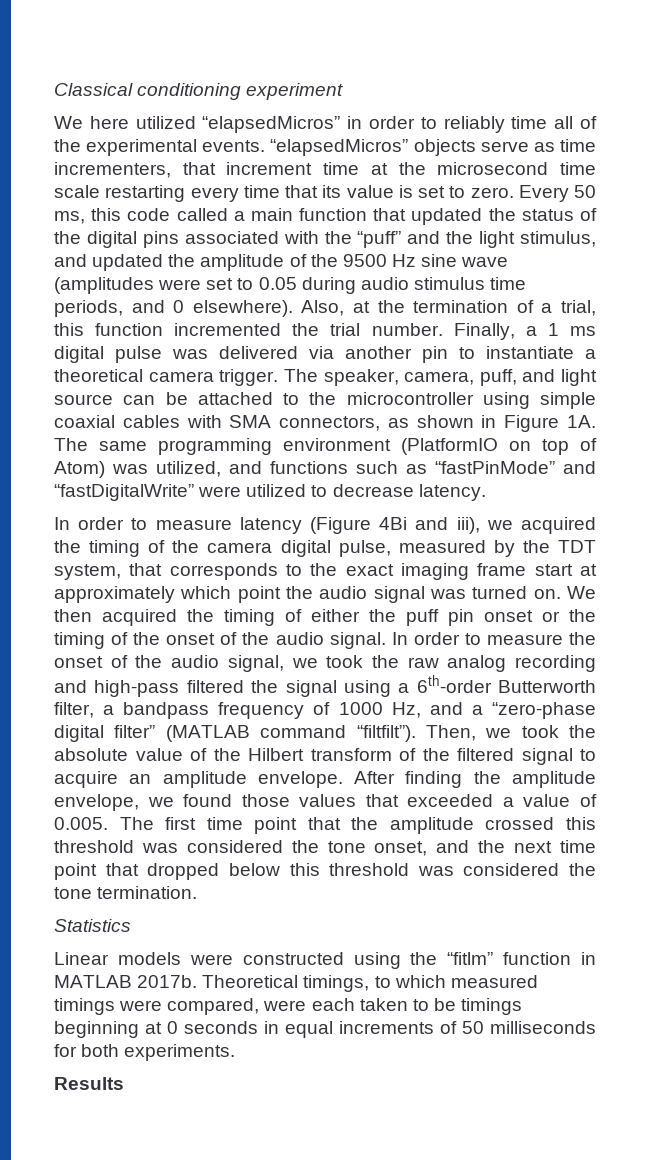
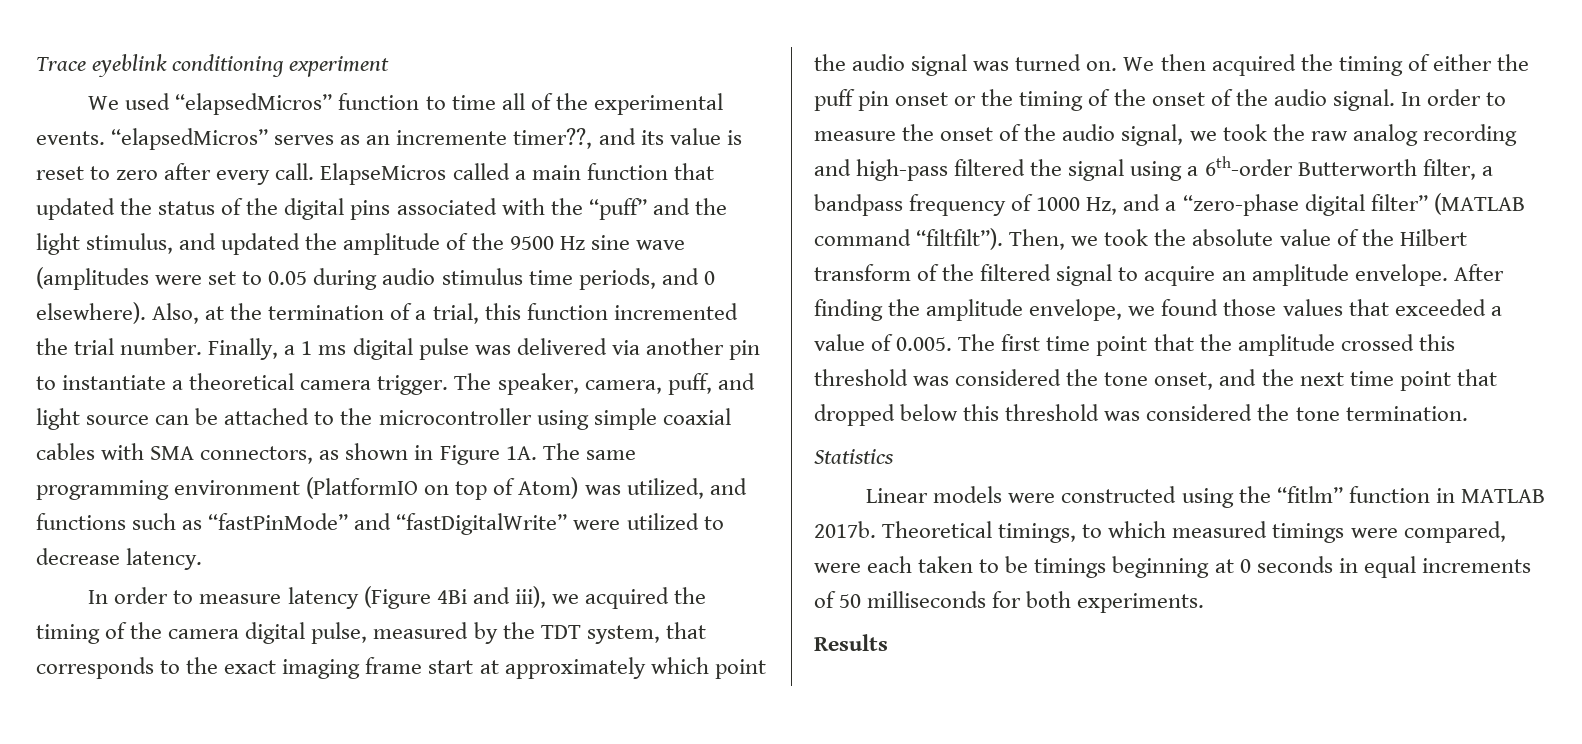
- Classical conditioning experiment
+ Trace eyeblink conditioning experiment
- We here utilized “elapsedMicros” in order to reliably time all of the experimental events.
+ We used “elapsedMicros” function to time all of the experimental events.
- “elapsedMicros” objects serve as time incrementers, that increment time at the microsecond time scale restarting every time that its value is set to zero. Every 50 ms, this code called a main function that updated the status of the digital pins associated with the “puff” and the light stimulus, and updated the amplitude of the 9500 Hz sine wave (amplitudes were set to 0.05 during audio stimulus time periods, and 0 elsewhere).
+ “elapsedMicros” serves as an incremente timer??, and its value is reset to zero after every call. ElapseMicros called a main function that updated the status of the digital pins associated with the “puff” and the light stimulus, and updated the amplitude of the 9500 Hz sine wave (amplitudes were set to 0.05 during audio stimulus time periods, and 0 elsewhere).

